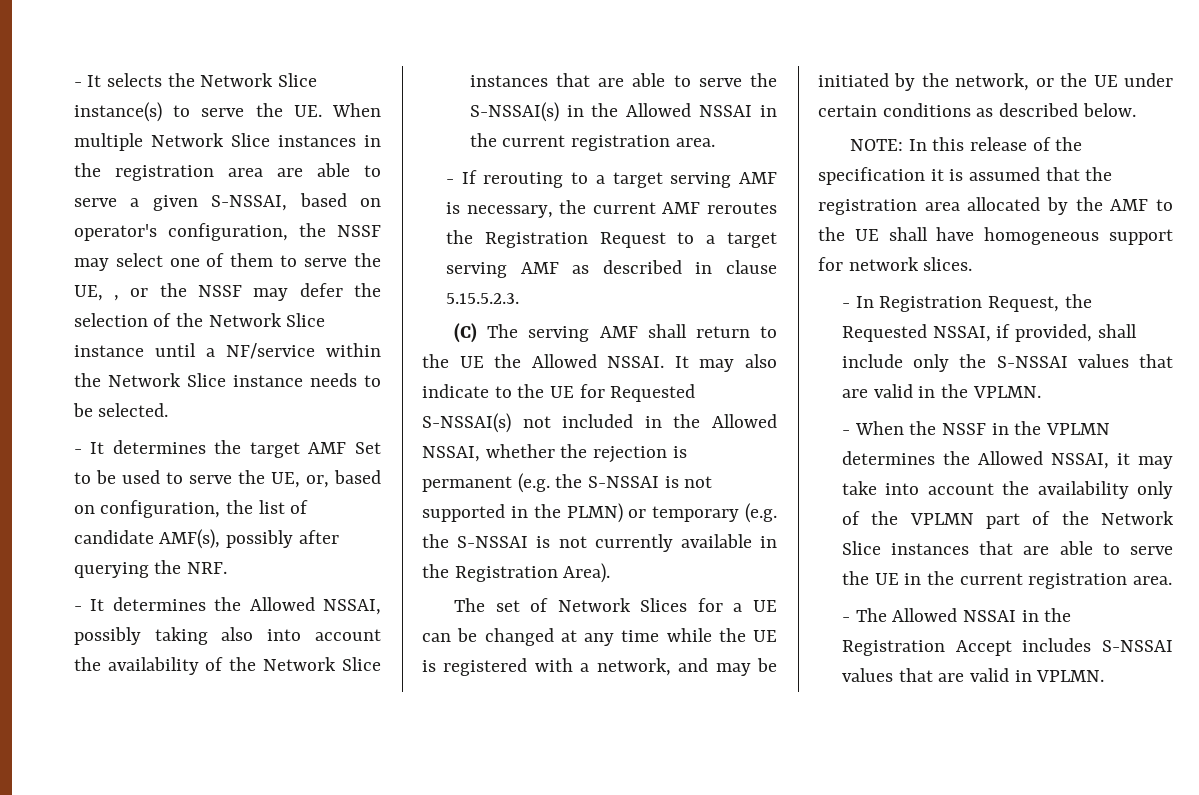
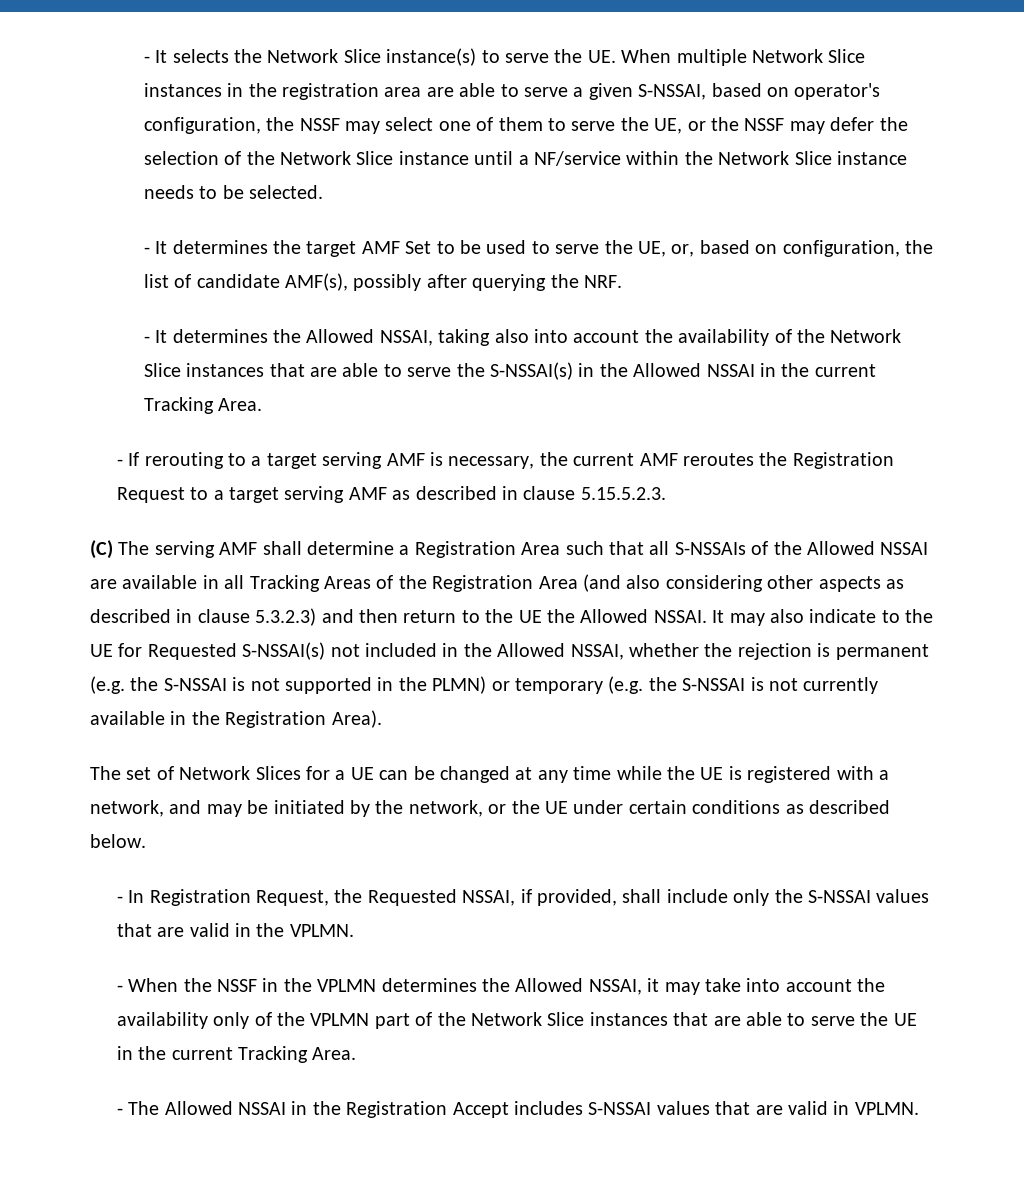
- - It selects the Network Slice instance(s) to serve the UE. When multiple Network Slice instances in the registration area are able to serve a given S-NSSAI, based on operator's configuration, the NSSF may select one of them to serve the UE, , or the NSSF may defer the selection of the Network Slice instance until a NF/service within the Network Slice instance needs to be selected.
+ - It selects the Network Slice instance(s) to serve the UE. When multiple Network Slice instances in the registration area are able to serve a given S-NSSAI, based on operator's configuration, the NSSF may select one of them to serve the UE, or the NSSF may defer the selection of the Network Slice instance until a NF/service within the Network Slice instance needs to be selected.
- - It determines the Allowed NSSAI, possibly taking also into account the availability of the Network Slice instances that are able to serve the S-NSSAI(s) in the Allowed NSSAI in the current registration area.
+ - It determines the Allowed NSSAI, taking also into account the availability of the Network Slice instances that are able to serve the S-NSSAI(s) in the Allowed NSSAI in the current Tracking Area.
- (C) The serving AMF shall return to the UE the Allowed NSSAI.
+ (C) The serving AMF shall determine a Registration Area such that all S-NSSAIs of the Allowed NSSAI are available in all Tracking Areas of the Registration Area (and also considering other aspects as described in clause 5.3.2.3) and then return to the UE the Allowed NSSAI.
- NOTE: In this release of the specification it is assumed that the registration area allocated by the AMF to the UE shall have homogeneous support for network slices.
- - When the NSSF in the VPLMN determines the Allowed NSSAI, it may take into account the availability only of the VPLMN part of the Network Slice instances that are able to serve the UE in the current registration area.
+ - When the NSSF in the VPLMN determines the Allowed NSSAI, it may take into account the availability only of the VPLMN part of the Network Slice instances that are able to serve the UE in the current Tracking Area.

